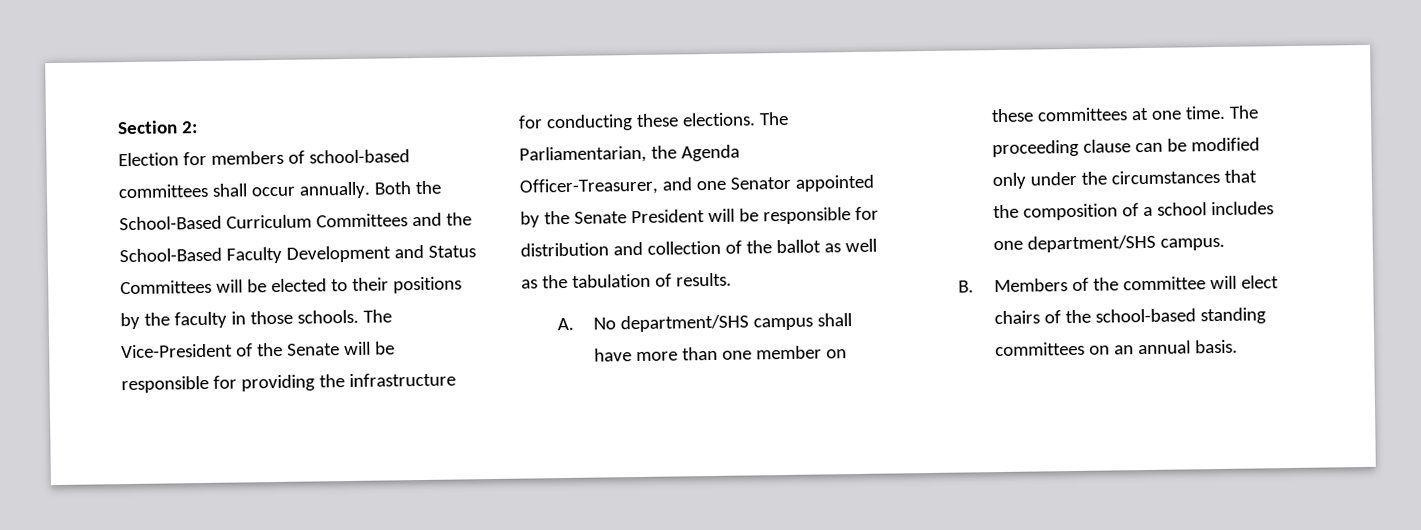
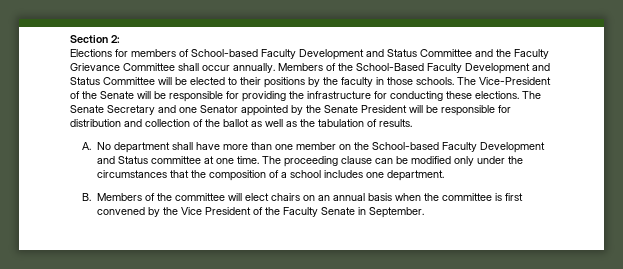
- Election for members of school-based committees shall occur annually. Both the School-Based Curriculum Committees and the School-Based Faculty Development and Status Committees will be elected to their positions by the faculty in those schools.
+ Elections for members of School-based Faculty Development and Status Committee and the Faculty Grievance Committee shall occur annually. Members of the School-Based Faculty Development and Status Committee will be elected to their positions by the faculty in those schools.
- The Parliamentarian, the Agenda Officer-Treasurer, and one Senator appointed by the Senate President will be responsible for distribution and collection of the ballot as well as the tabulation of results.
+ The Senate Secretary and one Senator appointed by the Senate President will be responsible for distribution and collection of the ballot as well as the tabulation of results.
- A. No department/SHS campus shall have more than one member on these committees at one time.
+ A. No department shall have more than one member on the School-based Faculty Development and Status committee at one time.
- The proceeding clause can be modified only under the circumstances that the composition of a school includes one department/SHS campus.
+ The proceeding clause can be modified only under the circumstances that the composition of a school includes one department.
- B. Members of the committee will elect chairs of the school-based standing committees on an annual basis.
+ B. Members of the committee will elect chairs on an annual basis when the committee is first convened by the Vice President of the Faculty Senate in September.

